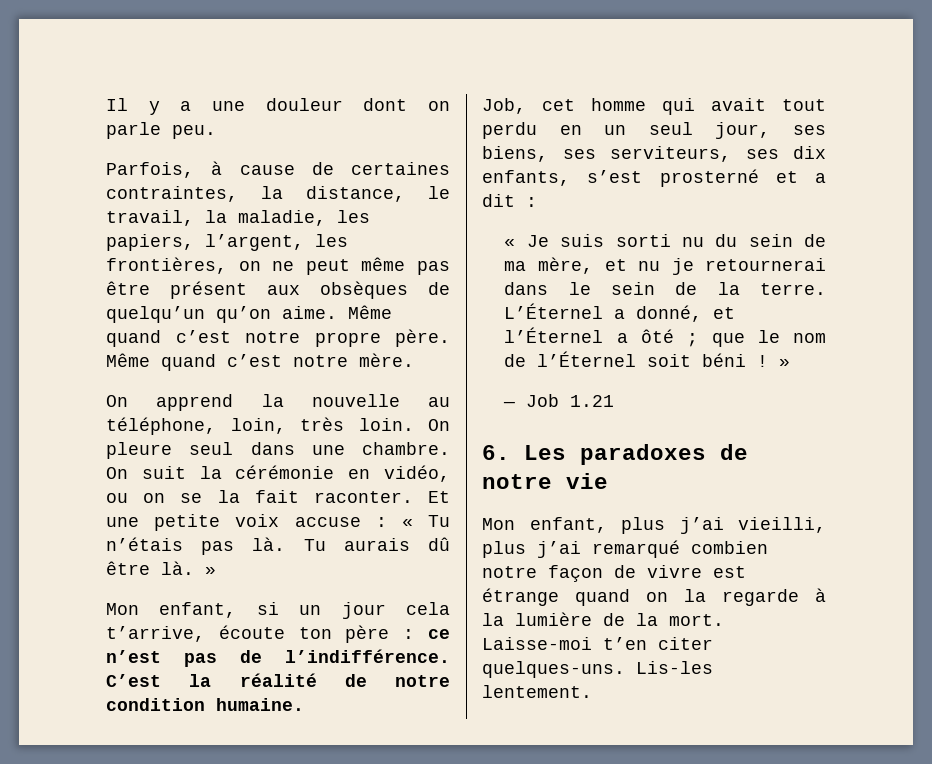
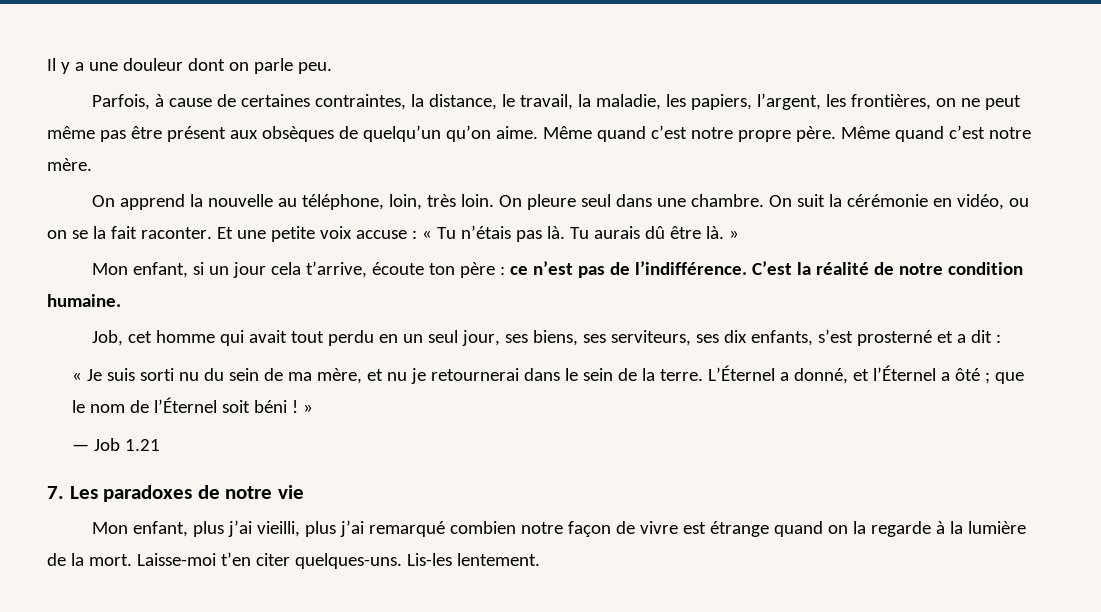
- 6. Les paradoxes de notre vie
+ 7. Les paradoxes de notre vie

